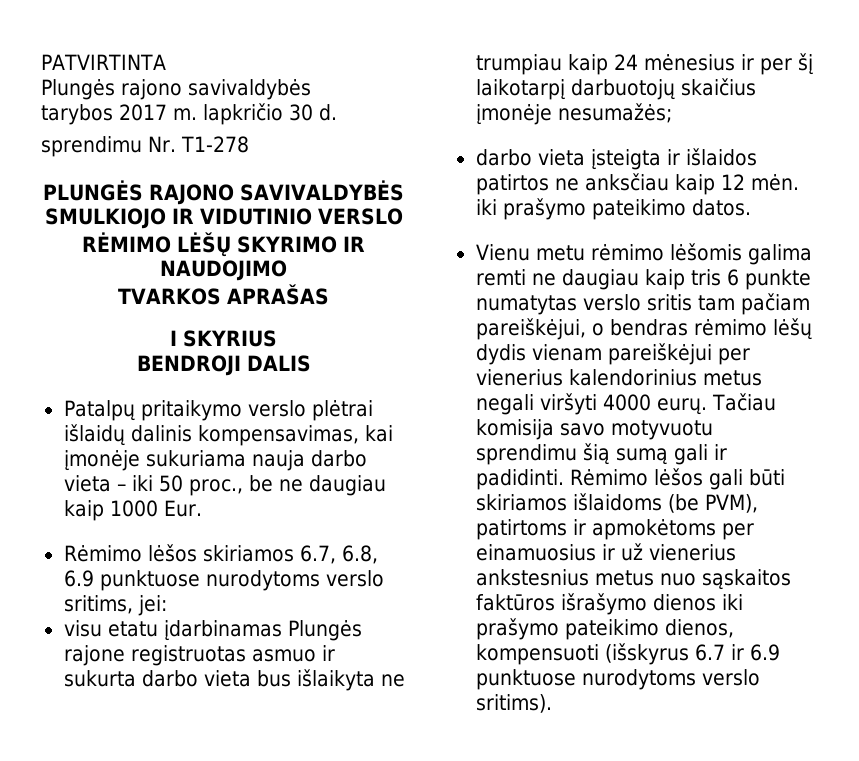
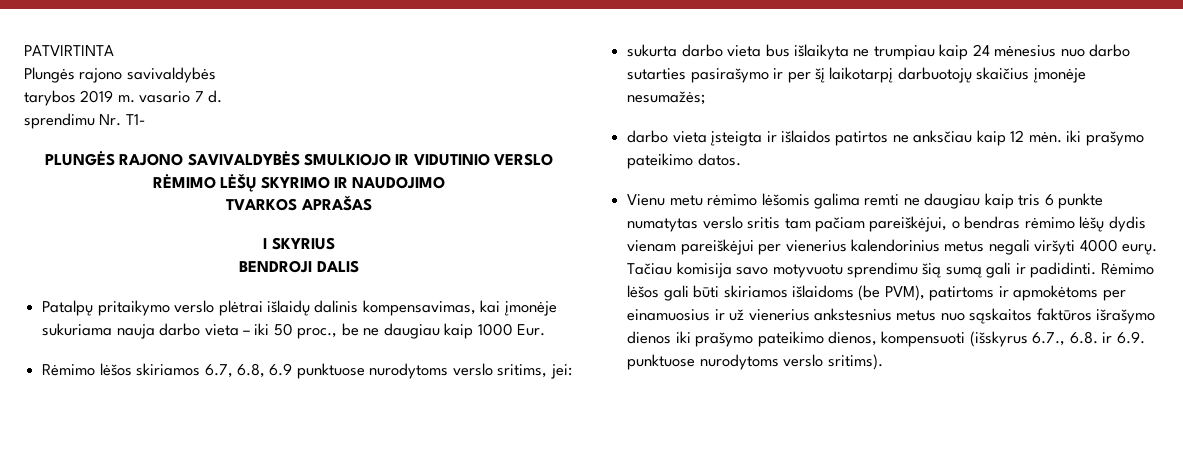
- tarybos 2017 m. lapkričio 30 d.
+ tarybos 2019 m. vasario 7 d.
- sprendimu Nr. T1-278
+ sprendimu Nr. T1-
- visu etatu įdarbinamas Plungės rajone registruotas asmuo ir sukurta darbo vieta bus išlaikyta ne trumpiau kaip 24 mėnesius ir per šį laikotarpį darbuotojų skaičius įmonėje nesumažės;
+ sukurta darbo vieta bus išlaikyta ne trumpiau kaip 24 mėnesius nuo darbo sutarties pasirašymo ir per šį laikotarpį darbuotojų skaičius įmonėje nesumažės;
- Rėmimo lėšos gali būti skiriamos išlaidoms (be PVM), patirtoms ir apmokėtoms per einamuosius ir už vienerius ankstesnius metus nuo sąskaitos faktūros išrašymo dienos iki prašymo pateikimo dienos, kompensuoti (išskyrus 6.7 ir 6.9 punktuose nurodytoms verslo sritims).
+ Rėmimo lėšos gali būti skiriamos išlaidoms (be PVM), patirtoms ir apmokėtoms per einamuosius ir už vienerius ankstesnius metus nuo sąskaitos faktūros išrašymo dienos iki prašymo pateikimo dienos, kompensuoti (išskyrus 6.7., 6.8. ir 6.9. punktuose nurodytoms verslo sritims).

